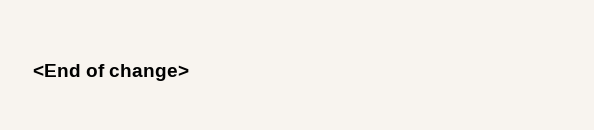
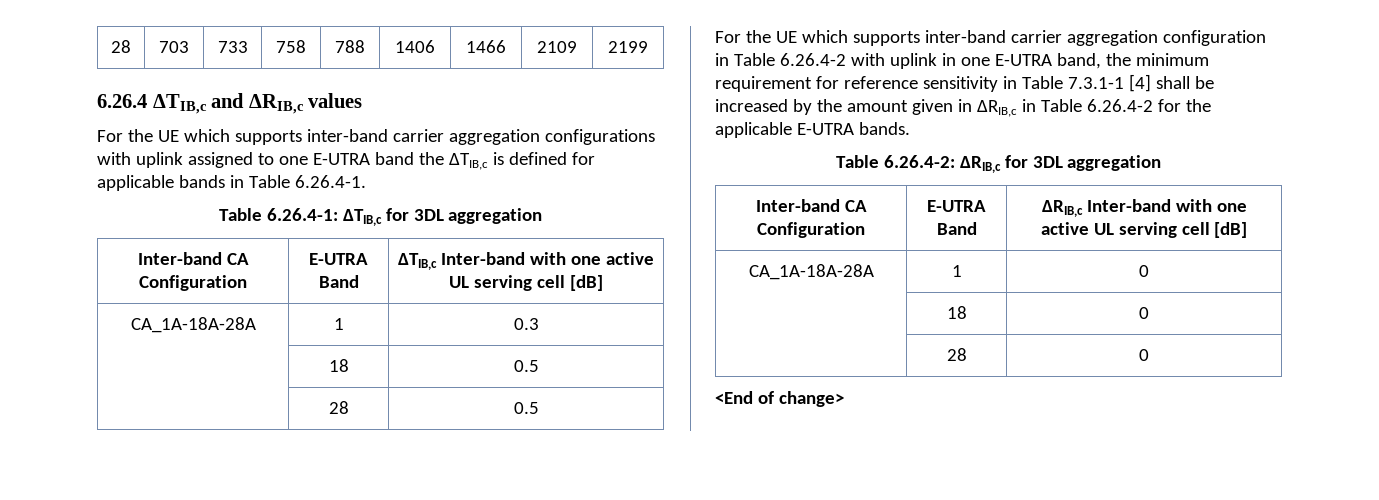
+ 28 | 703 | 733 | 758 | 788 | 1406 | 1466 | 2109 | 2199
+ 6.26.4 ΔTIB,c and ΔRIB,c values
+ For the UE which supports inter-band carrier aggregation configurations with uplink assigned to one E-UTRA band the ΔTIB,c is defined for applicable bands in Table 6.26.4-1.
+ Table 6.26.4-1: ΔTIB,c for 3DL aggregation
+ Inter-band CA Configuration | E-UTRA Band | ΔTIB,c Inter-band with one active UL serving cell [dB]
+ CA_1A-18A-28A | 1 | 0.3
+ | 18 | 0.5
+ | 28 | 0.5
+ For the UE which supports inter-band carrier aggregation configuration in Table 6.26.4-2 with uplink in one E-UTRA band, the minimum requirement for reference sensitivity in Table 7.3.1-1 [4] shall be increased by the amount given in ΔRIB,c in Table 6.26.4-2 for the applicable E-UTRA bands.
+ Table 6.26.4-2: ΔRIB,c for 3DL aggregation
+ Inter-band CA Configuration | E-UTRA Band | ΔRIB,c Inter-band with one active UL serving cell [dB]
+ CA_1A-18A-28A | 1 | 0
+ | 18 | 0
+ | 28 | 0

